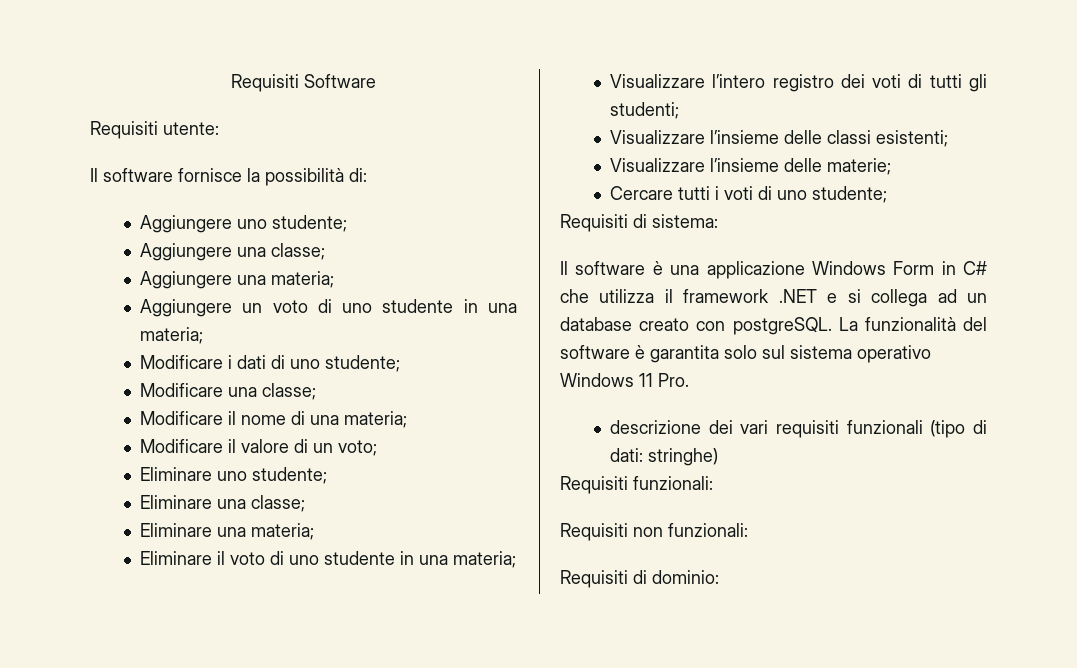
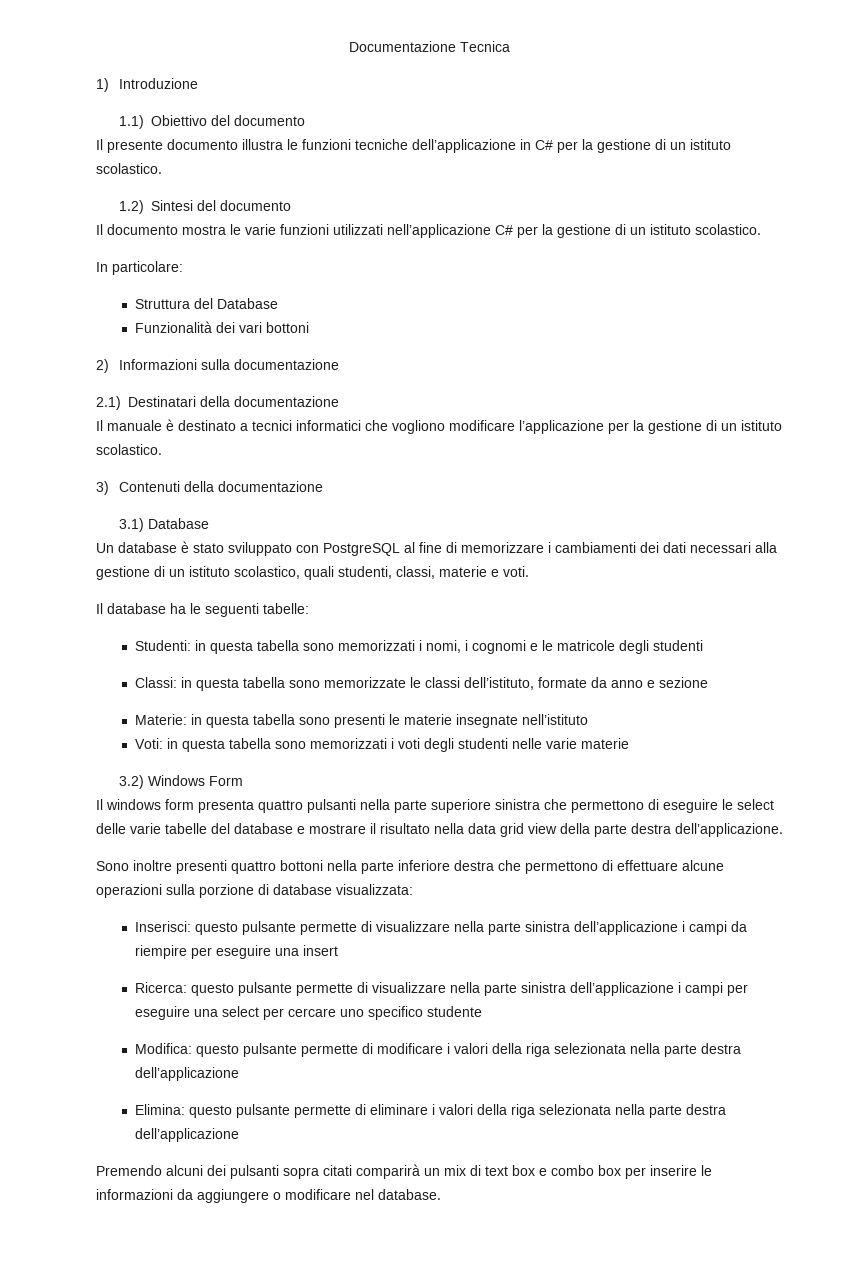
- Requisiti Software
- Requisiti utente:
- Il software fornisce la possibilità di:
- Aggiungere uno studente;
- Aggiungere una classe;
- Aggiungere una materia;
- Aggiungere un voto di uno studente in una materia;
- Modificare i dati di uno studente;
- Modificare una classe;
- Modificare il nome di una materia;
- Modificare il valore di un voto;
- Eliminare uno studente;
- Eliminare una classe;
- Eliminare una materia;
- Eliminare il voto di uno studente in una materia;
- Visualizzare l’intero registro dei voti di tutti gli studenti;
- Visualizzare l’insieme delle classi esistenti;
- Visualizzare l’insieme delle materie;
- Cercare tutti i voti di uno studente;
- Requisiti di sistema:
- Il software è una applicazione Windows Form in C# che utilizza il framework .NET e si collega ad un database creato con postgreSQL. La funzionalità del software è garantita solo sul sistema operativo Windows 11 Pro.
- descrizione dei vari requisiti funzionali (tipo di dati: stringhe)
- Requisiti funzionali:
- Requisiti non funzionali:
- Requisiti di dominio:
+ Documentazione Tecnica
+ 1) Introduzione
+ 1.1) Obiettivo del documento
+ Il presente documento illustra le funzioni tecniche dell’applicazione in C# per la gestione di un istituto scolastico.
+ 1.2) Sintesi del documento
+ Il documento mostra le varie funzioni utilizzati nell’applicazione C# per la gestione di un istituto scolastico.
+ In particolare:
+ Struttura del Database
+ Funzionalità dei vari bottoni
+ 2) Informazioni sulla documentazione
+ 2.1) Destinatari della documentazione
+ Il manuale è destinato a tecnici informatici che vogliono modificare l’applicazione per la gestione di un istituto scolastico.
+ 3) Contenuti della documentazione
+ 3.1) Database
+ Un database è stato sviluppato con PostgreSQL al fine di memorizzare i cambiamenti dei dati necessari alla gestione di un istituto scolastico, quali studenti, classi, materie e voti.
+ Il database ha le seguenti tabelle:
+ Studenti: in questa tabella sono memorizzati i nomi, i cognomi e le matricole degli studenti
+ Classi: in questa tabella sono memorizzate le classi dell’istituto, formate da anno e sezione
+ Materie: in questa tabella sono presenti le materie insegnate nell’istituto
+ Voti: in questa tabella sono memorizzati i voti degli studenti nelle varie materie
+ 3.2) Windows Form
+ Il windows form presenta quattro pulsanti nella parte superiore sinistra che permettono di eseguire le select delle varie tabelle del database e mostrare il risultato nella data grid view della parte destra dell’applicazione.
+ Sono inoltre presenti quattro bottoni nella parte inferiore destra che permettono di effettuare alcune operazioni sulla porzione di database visualizzata:
+ Inserisci: questo pulsante permette di visualizzare nella parte sinistra dell’applicazione i campi da riempire per eseguire una insert
+ Ricerca: questo pulsante permette di visualizzare nella parte sinistra dell’applicazione i campi per eseguire una select per cercare uno specifico studente
+ Modifica: questo pulsante permette di modificare i valori della riga selezionata nella parte destra dell’applicazione
+ Elimina: questo pulsante permette di eliminare i valori della riga selezionata nella parte destra dell’applicazione
+ Premendo alcuni dei pulsanti sopra citati comparirà un mix di text box e combo box per inserire le informazioni da aggiungere o modificare nel database.

